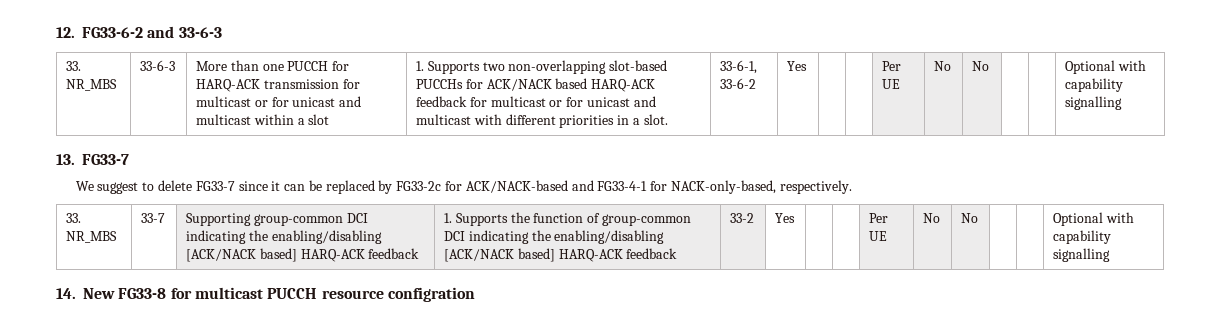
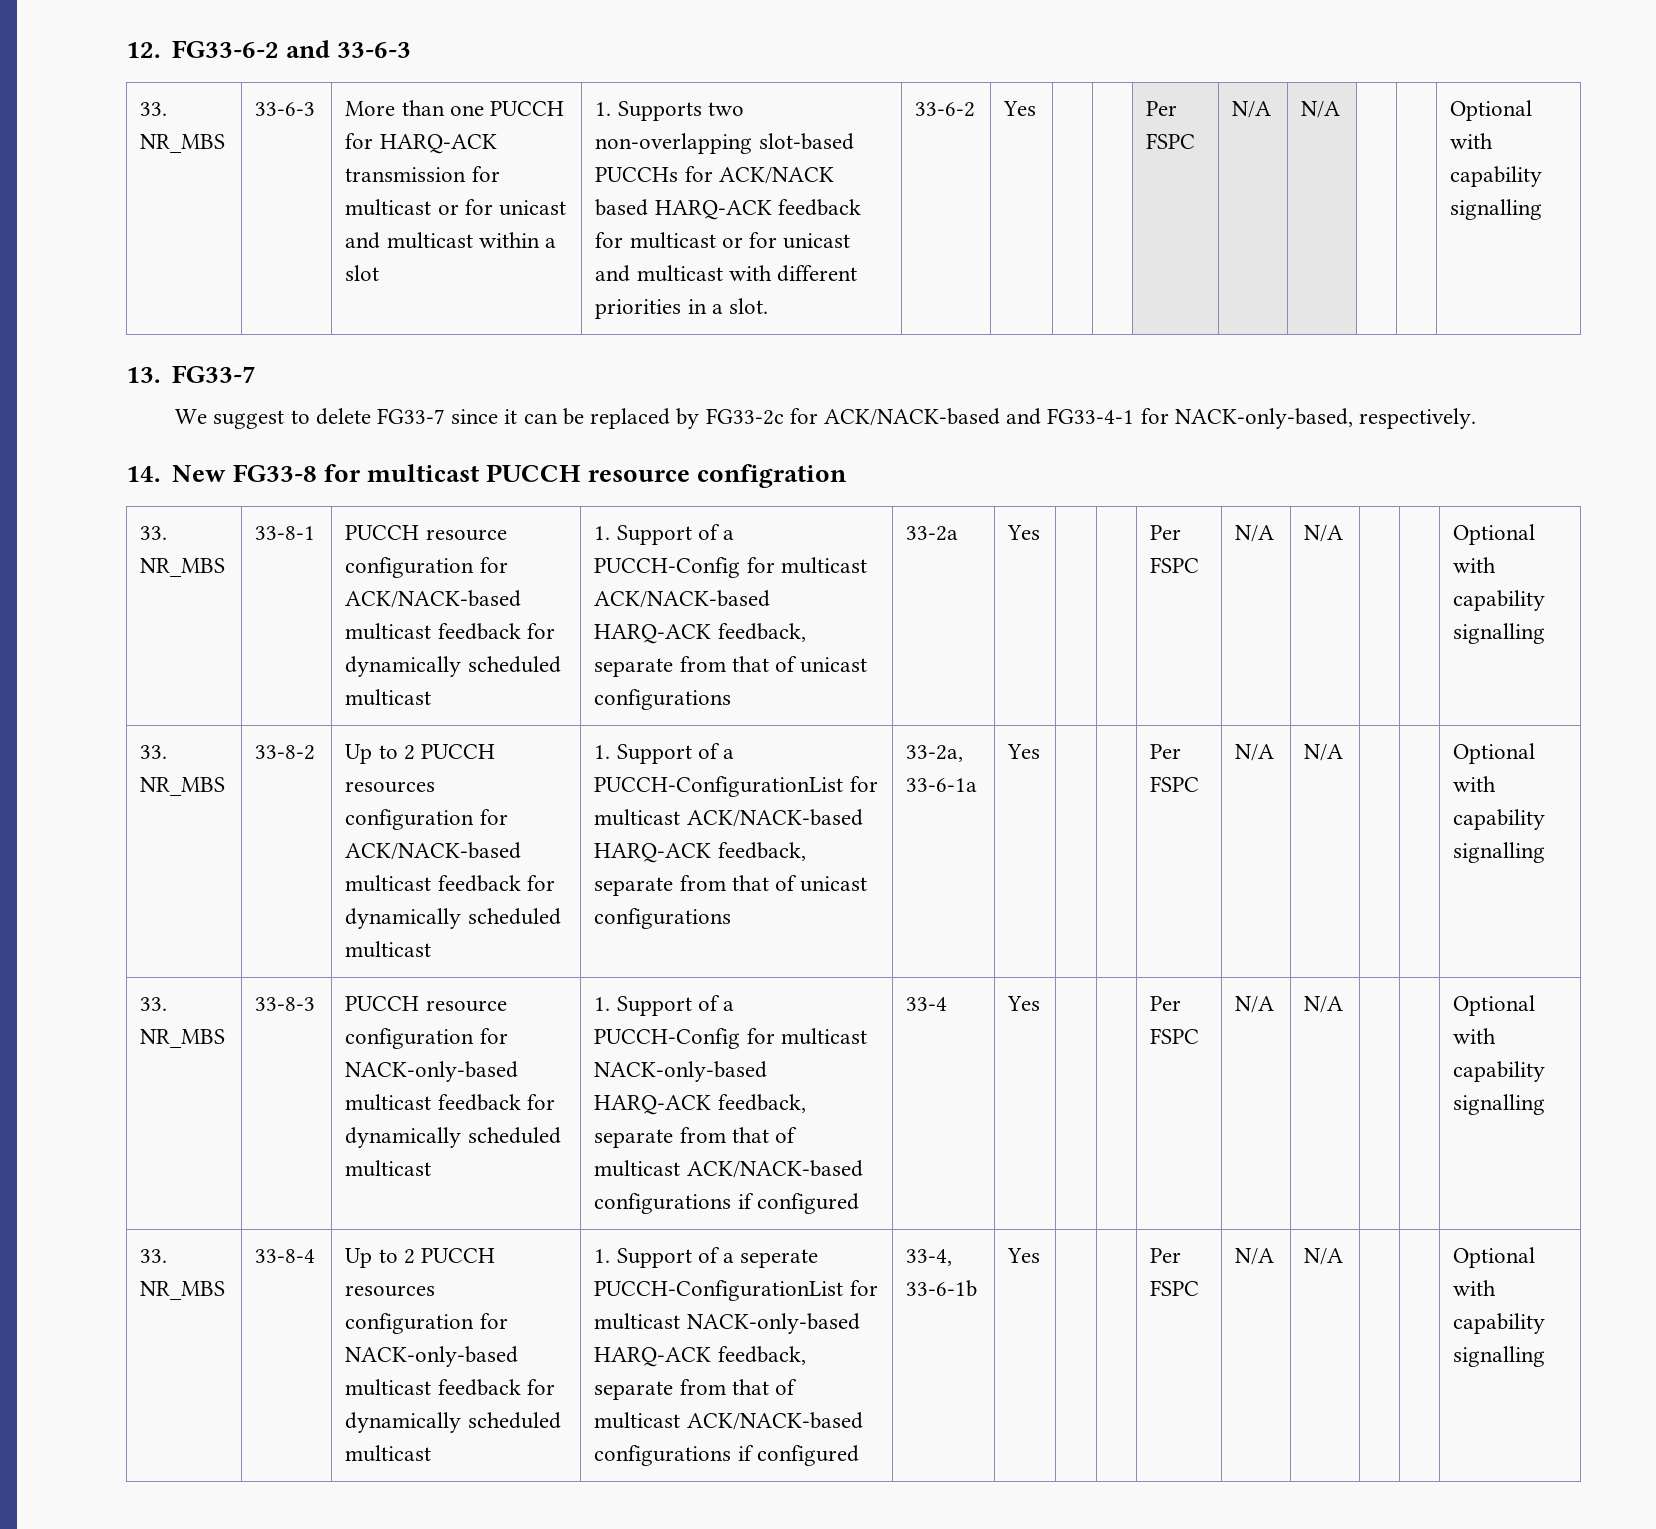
- 33-6-1, 33-6-2 | Yes | | | Per UE | No | No
+ 33-6-2 | Yes | | | Per FSPC | N/A | N/A
- 33. NR_MBS | 33-7 | Supporting group-common DCI indicating the enabling/disabling [ACK/NACK based] HARQ-ACK feedback | 1. Supports the function of group-common DCI indicating the enabling/disabling [ACK/NACK based] HARQ-ACK feedback | 33-2 | Yes | | | Per UE | No | No | | | Optional with capability signalling
+ 33. NR_MBS | 33-8-1 | PUCCH resource configuration for ACK/NACK-based multicast feedback for dynamically scheduled multicast | 1. Support of a PUCCH-Config for multicast ACK/NACK-based HARQ-ACK feedback, separate from that of unicast configurations | 33-2a | Yes | | | Per FSPC | N/A | N/A | | | Optional with capability signalling
+ 33. NR_MBS | 33-8-2 | Up to 2 PUCCH resources configuration for ACK/NACK-based multicast feedback for dynamically scheduled multicast | 1. Support of a PUCCH-ConfigurationList for multicast ACK/NACK-based HARQ-ACK feedback, separate from that of unicast configurations | 33-2a, 33-6-1a | Yes | | | Per FSPC | N/A | N/A | | | Optional with capability signalling
+ 33. NR_MBS | 33-8-3 | PUCCH resource configuration for NACK-only-based multicast feedback for dynamically scheduled multicast | 1. Support of a PUCCH-Config for multicast NACK-only-based HARQ-ACK feedback, separate from that of multicast ACK/NACK-based configurations if configured | 33-4 | Yes | | | Per FSPC | N/A | N/A | | | Optional with capability signalling
+ 33. NR_MBS | 33-8-4 | Up to 2 PUCCH resources configuration for NACK-only-based multicast feedback for dynamically scheduled multicast | 1. Support of a seperate PUCCH-ConfigurationList for multicast NACK-only-based HARQ-ACK feedback, separate from that of multicast ACK/NACK-based configurations if configured | 33-4, 33-6-1b | Yes | | | Per FSPC | N/A | N/A | | | Optional with capability signalling

